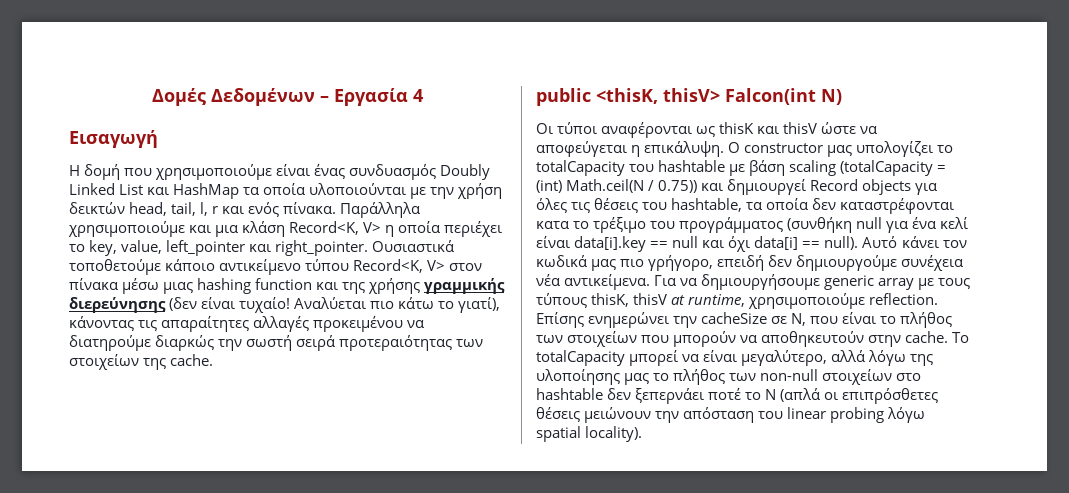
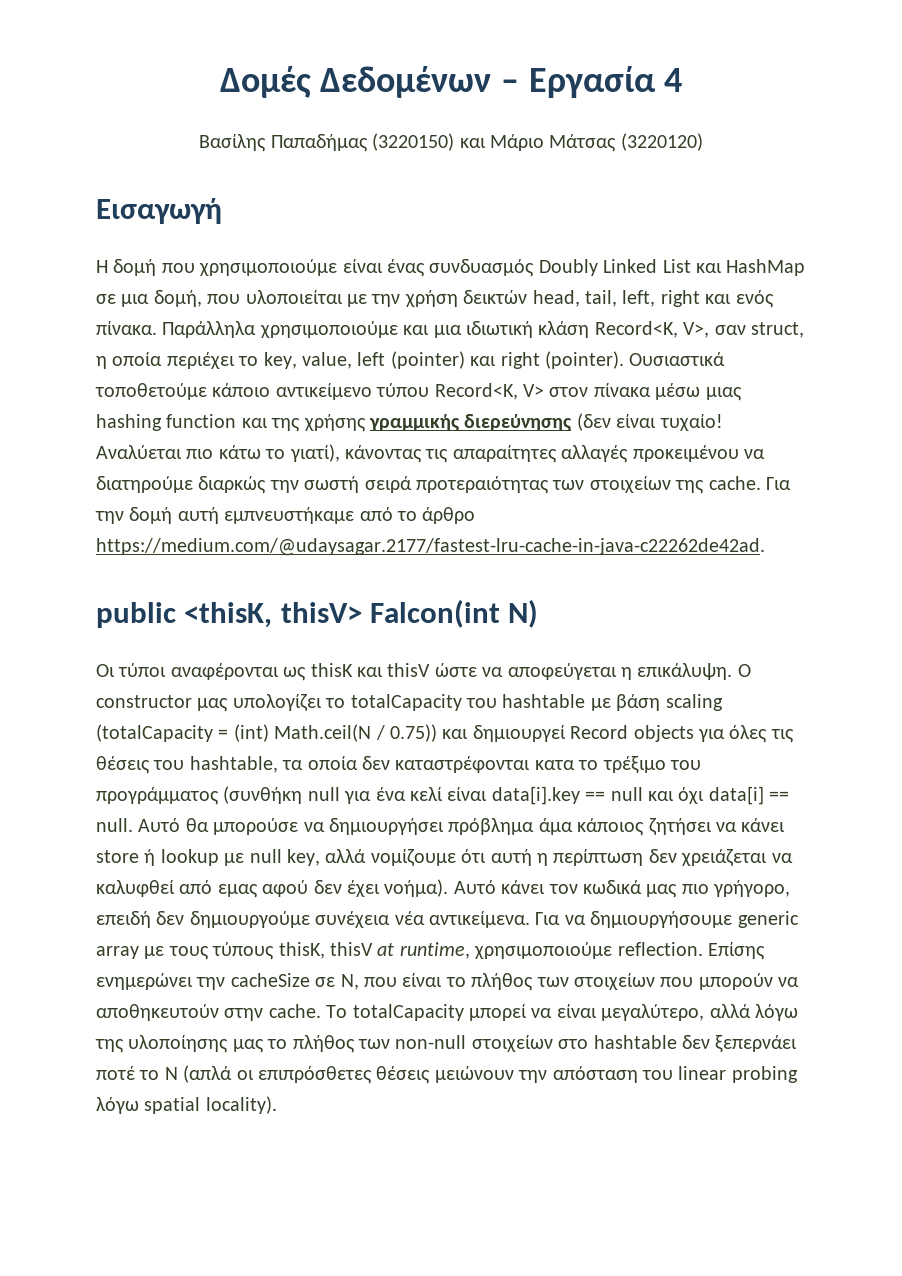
+ Βασίλης Παπαδήμας (3220150) και Μάριο Μάτσας (3220120)
- Η δομή που χρησιμοποιούμε είναι ένας συνδυασμός Doubly Linked List και HashMap τα οποία υλοποιούνται με την χρήση δεικτών head, tail, l, r και ενός πίνακα.
+ Η δομή που χρησιμοποιούμε είναι ένας συνδυασμός Doubly Linked List και HashMap σε μια δομή, που υλοποιείται με την χρήση δεικτών head, tail, left, right και ενός πίνακα.
- Παράλληλα χρησιμοποιούμε και μια κλάση Record<K, V> η οποία περιέχει το key, value, left_pointer και right_pointer.
+ Παράλληλα χρησιμοποιούμε και μια ιδιωτική κλάση Record<K, V>, σαν struct, η οποία περιέχει το key, value, left (pointer) και right (pointer).
+ Για την δομή αυτή εμπνευστήκαμε από το άρθρο https://medium.com/@udaysagar.2177/fastest-lru-cache-in-java-c22262de42ad.
- Ο constructor μας υπολογίζει το totalCapacity του hashtable με βάση scaling (totalCapacity = (int) Math.ceil(N / 0.75)) και δημιουργεί Record objects για όλες τις θέσεις του hashtable, τα οποία δεν καταστρέφονται κατα το τρέξιμο του προγράμματος (συνθήκη null για ένα κελί είναι data[i].key == null και όχι data[i] == null).
+ Ο constructor μας υπολογίζει το totalCapacity του hashtable με βάση scaling (totalCapacity = (int) Math.ceil(N / 0.75)) και δημιουργεί Record objects για όλες τις θέσεις του hashtable, τα οποία δεν καταστρέφονται κατα το τρέξιμο του προγράμματος (συνθήκη null για ένα κελί είναι data[i].key == null και όχι data[i] == null. Αυτό θα μπορούσε να δημιουργήσει πρόβλημα άμα κάποιος ζητήσει να κάνει store ή lookup με null key, αλλά νομίζουμε ότι αυτή η περίπτωση δεν χρειάζεται να καλυφθεί από εμας αφού δεν έχει νοήμα).

